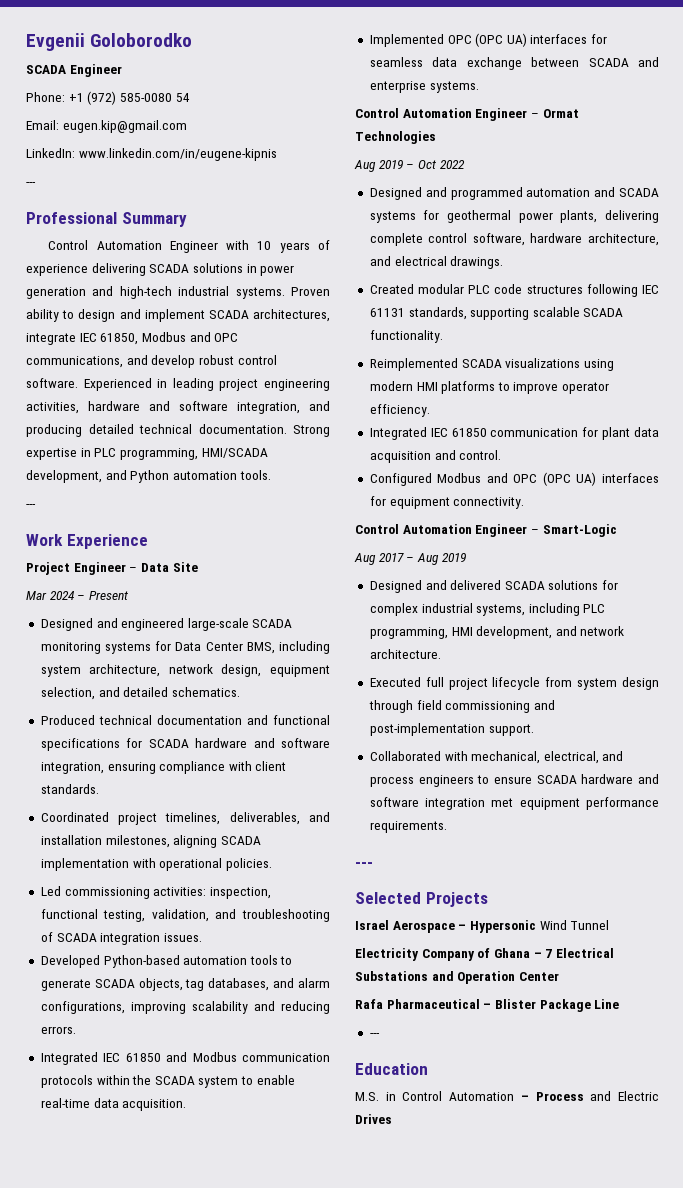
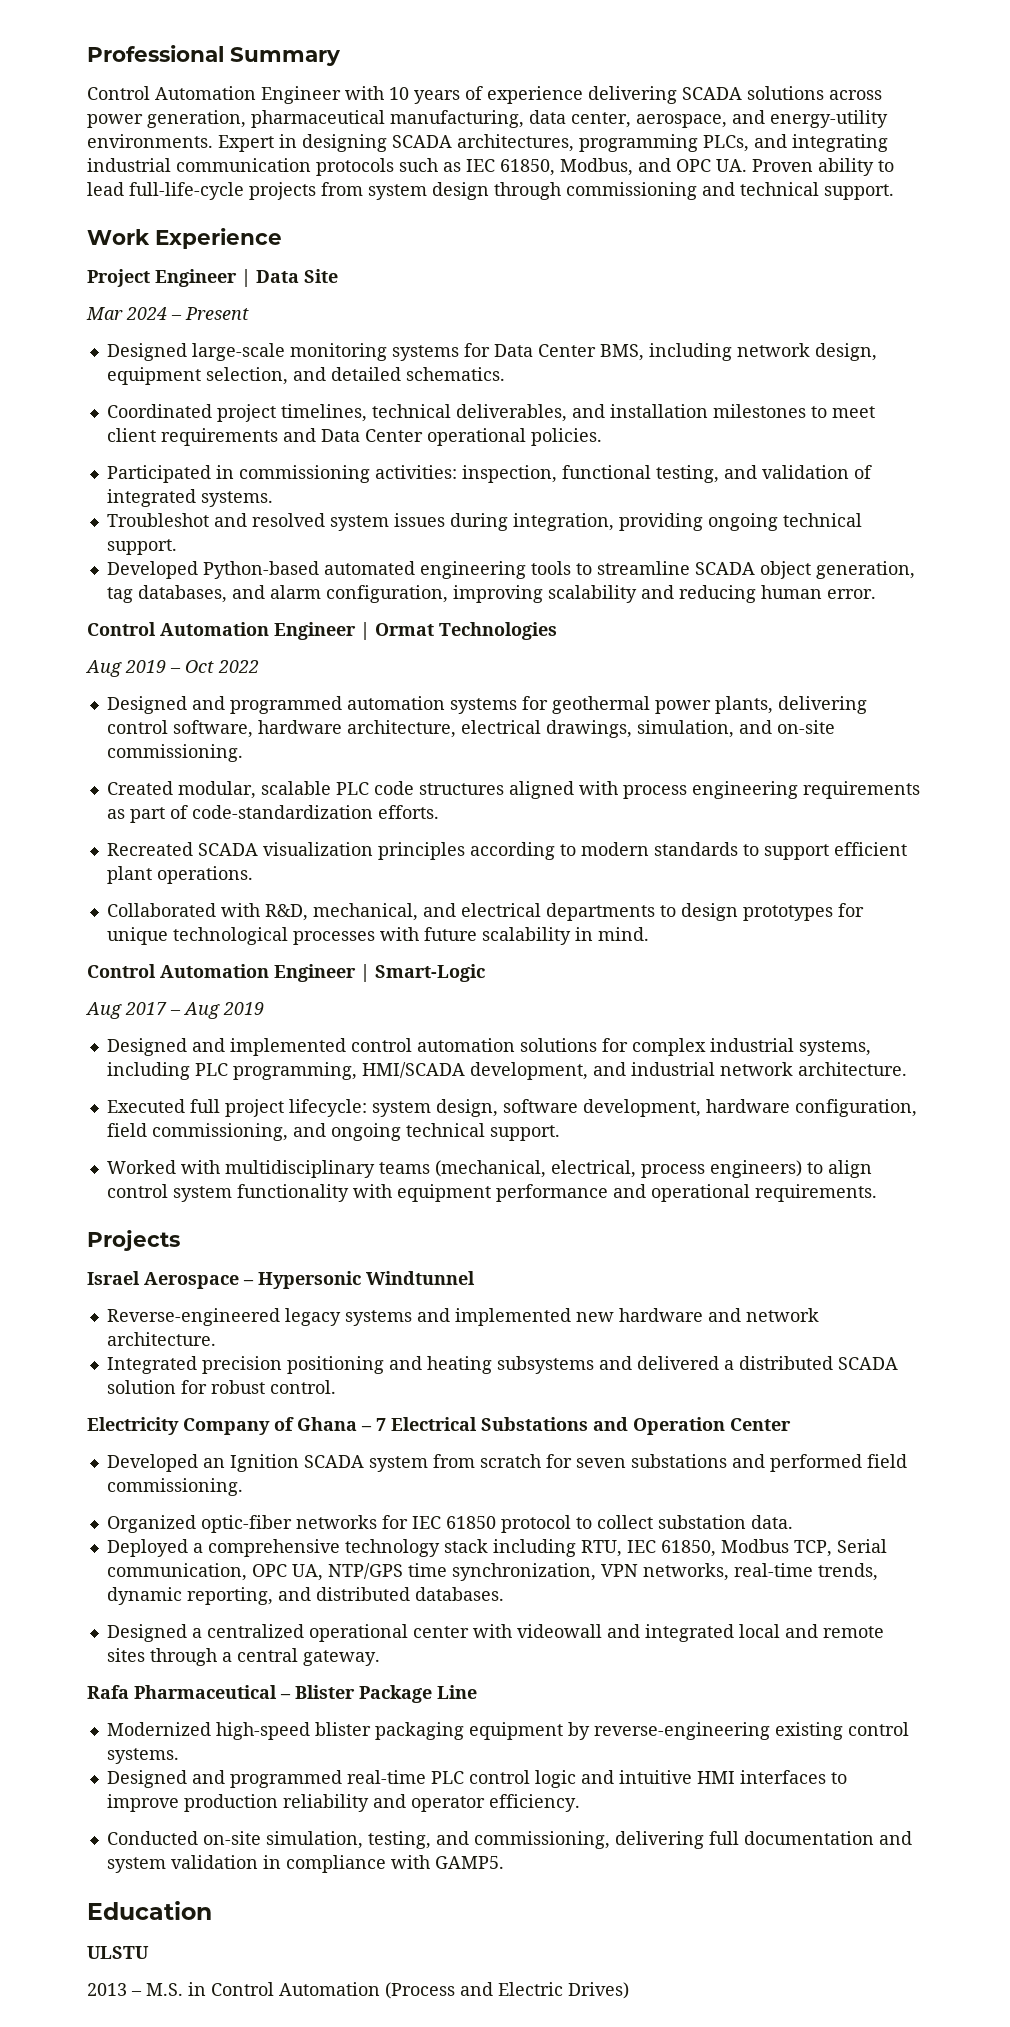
- Evgenii Goloborodko
- SCADA Engineer
- Phone: +1 (972) 585‑0080 54
- Email: eugen.kip@gmail.com
- LinkedIn: www.linkedin.com/in/eugene‑kipnis
- ---
- Control Automation Engineer with 10 years of experience delivering SCADA solutions in power generation and high‑tech industrial systems. Proven ability to design and implement SCADA architectures, integrate IEC 61850, Modbus and OPC communications, and develop robust control software. Experienced in leading project engineering activities, hardware and software integration, and producing detailed technical documentation. Strong expertise in PLC programming, HMI/SCADA development, and Python automation tools.
- ---
+ Control Automation Engineer with 10 years of experience delivering SCADA solutions across power generation, pharmaceutical manufacturing, data center, aerospace, and energy‑utility environments. Expert in designing SCADA architectures, programming PLCs, and integrating industrial communication protocols such as IEC 61850, Modbus, and OPC UA. Proven ability to lead full‑life‑cycle projects from system design through commissioning and technical support.
- Project Engineer – Data Site
+ Project Engineer | Data Site
- Designed and engineered large‑scale SCADA monitoring systems for Data Center BMS, including system architecture, network design, equipment selection, and detailed schematics.
+ Designed large‑scale monitoring systems for Data Center BMS, including network design, equipment selection, and detailed schematics.
- Produced technical documentation and functional specifications for SCADA hardware and software integration, ensuring compliance with client standards.
- Coordinated project timelines, deliverables, and installation milestones, aligning SCADA implementation with operational policies.
+ Coordinated project timelines, technical deliverables, and installation milestones to meet client requirements and Data Center operational policies.
- Led commissioning activities: inspection, functional testing, validation, and troubleshooting of SCADA integration issues.
- Developed Python‑based automation tools to generate SCADA objects, tag databases, and alarm configurations, improving scalability and reducing errors.
- Integrated IEC 61850 and Modbus communication protocols within the SCADA system to enable real‑time data acquisition.
- Implemented OPC (OPC UA) interfaces for seamless data exchange between SCADA and enterprise systems.
- Control Automation Engineer – Ormat Technologies
+ Participated in commissioning activities: inspection, functional testing, and validation of integrated systems.
+ Troubleshot and resolved system issues during integration, providing ongoing technical support.
+ Developed Python‑based automated engineering tools to streamline SCADA object generation, tag databases, and alarm configuration, improving scalability and reducing human error.
+ Control Automation Engineer | Ormat Technologies
- Designed and programmed automation and SCADA systems for geothermal power plants, delivering complete control software, hardware architecture, and electrical drawings.
+ Designed and programmed automation systems for geothermal power plants, delivering control software, hardware architecture, electrical drawings, simulation, and on‑site commissioning.
- Created modular PLC code structures following IEC 61131 standards, supporting scalable SCADA functionality.
- Reimplemented SCADA visualizations using modern HMI platforms to improve operator efficiency.
- Integrated IEC 61850 communication for plant data acquisition and control.
- Configured Modbus and OPC (OPC UA) interfaces for equipment connectivity.
- Control Automation Engineer – Smart‑Logic
+ Created modular, scalable PLC code structures aligned with process engineering requirements as part of code‑standardization efforts.
+ Recreated SCADA visualization principles according to modern standards to support efficient plant operations.
+ Collaborated with R&D, mechanical, and electrical departments to design prototypes for unique technological processes with future scalability in mind.
+ Control Automation Engineer | Smart‑Logic
- Designed and delivered SCADA solutions for complex industrial systems, including PLC programming, HMI development, and network architecture.
+ Designed and implemented control automation solutions for complex industrial systems, including PLC programming, HMI/SCADA development, and industrial network architecture.
- Executed full project lifecycle from system design through field commissioning and post‑implementation support.
- Collaborated with mechanical, electrical, and process engineers to ensure SCADA hardware and software integration met equipment performance requirements.
- ---
- Selected Projects
+ Executed full project lifecycle: system design, software development, hardware configuration, field commissioning, and ongoing technical support.
+ Worked with multidisciplinary teams (mechanical, electrical, process engineers) to align control system functionality with equipment performance and operational requirements.
+ Projects
- Israel Aerospace – Hypersonic Wind Tunnel
+ Israel Aerospace – Hypersonic Windtunnel
+ Reverse‑engineered legacy systems and implemented new hardware and network architecture.
+ Integrated precision positioning and heating subsystems and delivered a distributed SCADA solution for robust control.
+ Developed an Ignition SCADA system from scratch for seven substations and performed field commissioning.
+ Organized optic‑fiber networks for IEC 61850 protocol to collect substation data.
+ Deployed a comprehensive technology stack including RTU, IEC 61850, Modbus TCP, Serial communication, OPC UA, NTP/GPS time synchronization, VPN networks, real‑time trends, dynamic reporting, and distributed databases.
+ Designed a centralized operational center with videowall and integrated local and remote sites through a central gateway.
  Rafa Pharmaceutical – Blister Package Line
- ---
+ Modernized high‑speed blister packaging equipment by reverse‑engineering existing control systems.
+ Designed and programmed real‑time PLC control logic and intuitive HMI interfaces to improve production reliability and operator efficiency.
+ Conducted on‑site simulation, testing, and commissioning, delivering full documentation and system validation in compliance with GAMP5.
  Education
- M.S. in Control Automation – Process and Electric Drives
+ ULSTU
+ 2013 – M.S. in Control Automation (Process and Electric Drives)

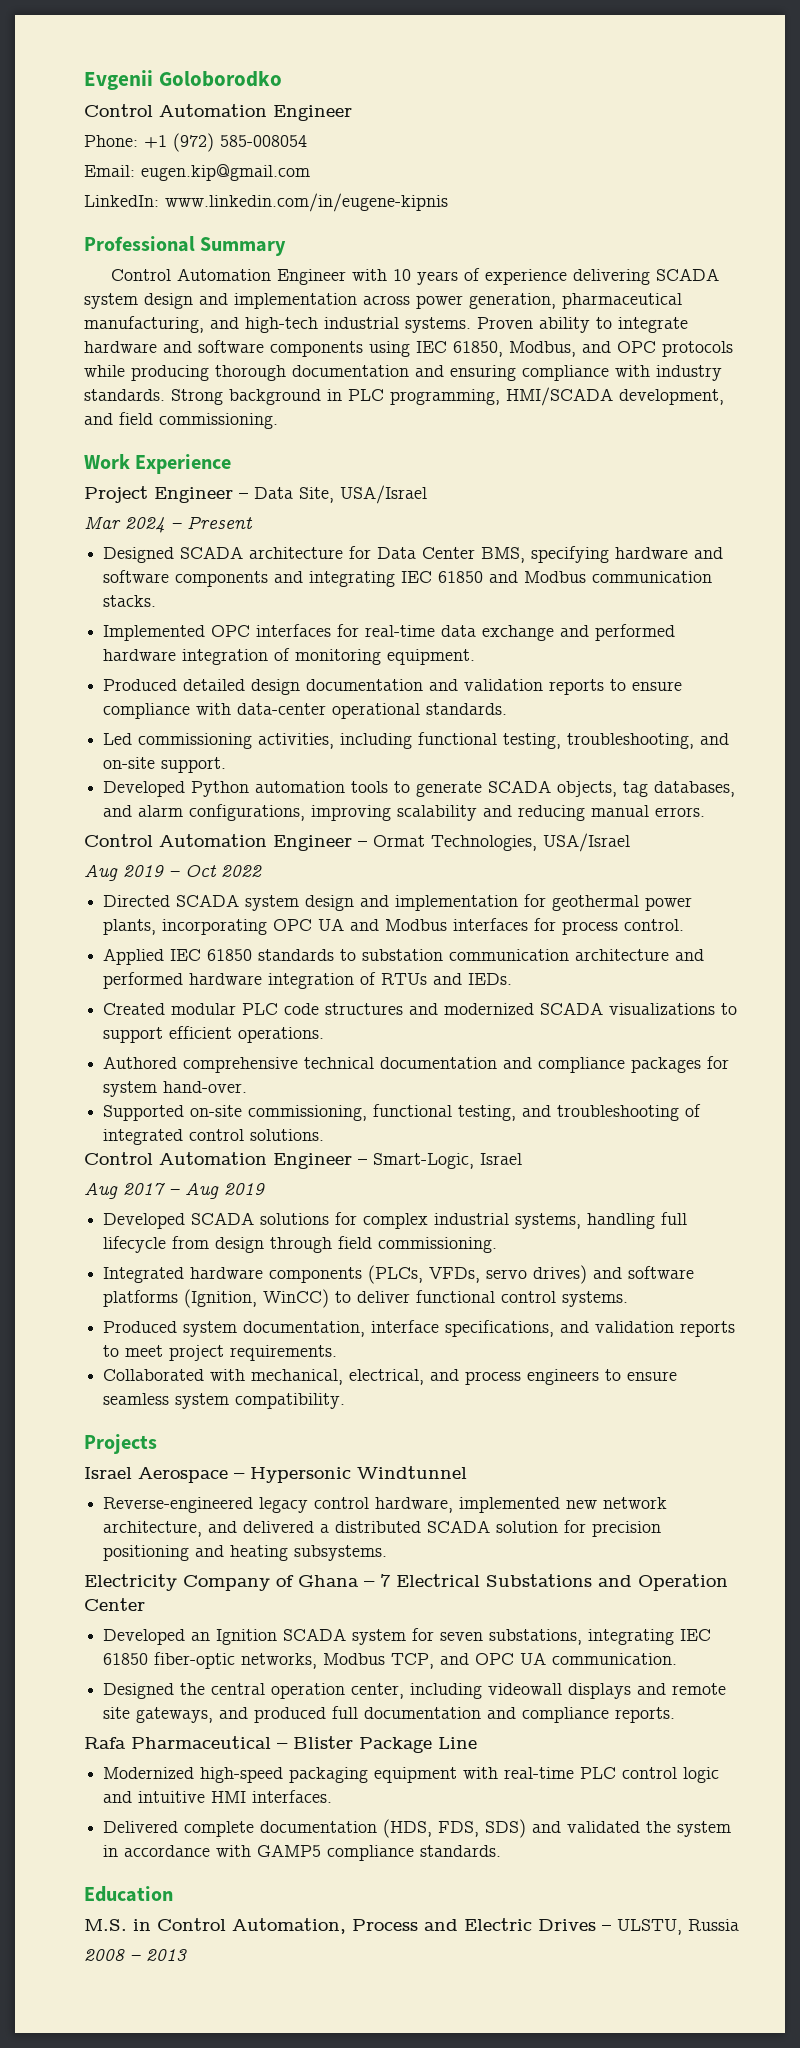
+ Evgenii Goloborodko
+ Control Automation Engineer
+ Phone: +1 (972) 585‑008054
+ Email: eugen.kip@gmail.com
+ LinkedIn: www.linkedin.com/in/eugene-kipnis
- Control Automation Engineer with 10 years of experience delivering SCADA solutions across power generation, pharmaceutical manufacturing, data center, aerospace, and energy‑utility environments. Expert in designing SCADA architectures, programming PLCs, and integrating industrial communication protocols such as IEC 61850, Modbus, and OPC UA. Proven ability to lead full‑life‑cycle projects from system design through commissioning and technical support.
+ Control Automation Engineer with 10 years of experience delivering SCADA system design and implementation across power generation, pharmaceutical manufacturing, and high‑tech industrial systems. Proven ability to integrate hardware and software components using IEC 61850, Modbus, and OPC protocols while producing thorough documentation and ensuring compliance with industry standards. Strong background in PLC programming, HMI/SCADA development, and field commissioning.
- Project Engineer | Data Site
+ Project Engineer – Data Site, USA/Israel
- Designed large‑scale monitoring systems for Data Center BMS, including network design, equipment selection, and detailed schematics.
- Coordinated project timelines, technical deliverables, and installation milestones to meet client requirements and Data Center operational policies.
- Participated in commissioning activities: inspection, functional testing, and validation of integrated systems.
- Troubleshot and resolved system issues during integration, providing ongoing technical support.
- Developed Python‑based automated engineering tools to streamline SCADA object generation, tag databases, and alarm configuration, improving scalability and reducing human error.
- Control Automation Engineer | Ormat Technologies
+ Designed SCADA architecture for Data Center BMS, specifying hardware and software components and integrating IEC 61850 and Modbus communication stacks.
+ Implemented OPC interfaces for real‑time data exchange and performed hardware integration of monitoring equipment.
+ Produced detailed design documentation and validation reports to ensure compliance with data‑center operational standards.
+ Led commissioning activities, including functional testing, troubleshooting, and on‑site support.
+ Developed Python automation tools to generate SCADA objects, tag databases, and alarm configurations, improving scalability and reducing manual errors.
+ Control Automation Engineer – Ormat Technologies, USA/Israel
- Designed and programmed automation systems for geothermal power plants, delivering control software, hardware architecture, electrical drawings, simulation, and on‑site commissioning.
+ Directed SCADA system design and implementation for geothermal power plants, incorporating OPC UA and Modbus interfaces for process control.
+ Applied IEC 61850 standards to substation communication architecture and performed hardware integration of RTUs and IEDs.
- Created modular, scalable PLC code structures aligned with process engineering requirements as part of code‑standardization efforts.
- Recreated SCADA visualization principles according to modern standards to support efficient plant operations.
+ Created modular PLC code structures and modernized SCADA visualizations to support efficient operations.
- Collaborated with R&D, mechanical, and electrical departments to design prototypes for unique technological processes with future scalability in mind.
- Control Automation Engineer | Smart‑Logic
+ Authored comprehensive technical documentation and compliance packages for system hand‑over.
+ Supported on‑site commissioning, functional testing, and troubleshooting of integrated control solutions.
+ Control Automation Engineer – Smart‑Logic, Israel
- Designed and implemented control automation solutions for complex industrial systems, including PLC programming, HMI/SCADA development, and industrial network architecture.
- Executed full project lifecycle: system design, software development, hardware configuration, field commissioning, and ongoing technical support.
- Worked with multidisciplinary teams (mechanical, electrical, process engineers) to align control system functionality with equipment performance and operational requirements.
+ Developed SCADA solutions for complex industrial systems, handling full lifecycle from design through field commissioning.
+ Integrated hardware components (PLCs, VFDs, servo drives) and software platforms (Ignition, WinCC) to deliver functional control systems.
+ Produced system documentation, interface specifications, and validation reports to meet project requirements.
+ Collaborated with mechanical, electrical, and process engineers to ensure seamless system compatibility.
- Reverse‑engineered legacy systems and implemented new hardware and network architecture.
- Integrated precision positioning and heating subsystems and delivered a distributed SCADA solution for robust control.
+ Reverse‑engineered legacy control hardware, implemented new network architecture, and delivered a distributed SCADA solution for precision positioning and heating subsystems.
- Developed an Ignition SCADA system from scratch for seven substations and performed field commissioning.
- Organized optic‑fiber networks for IEC 61850 protocol to collect substation data.
- Deployed a comprehensive technology stack including RTU, IEC 61850, Modbus TCP, Serial communication, OPC UA, NTP/GPS time synchronization, VPN networks, real‑time trends, dynamic reporting, and distributed databases.
- Designed a centralized operational center with videowall and integrated local and remote sites through a central gateway.
+ Developed an Ignition SCADA system for seven substations, integrating IEC 61850 fiber‑optic networks, Modbus TCP, and OPC UA communication.
+ Designed the central operation center, including videowall displays and remote site gateways, and produced full documentation and compliance reports.
- Modernized high‑speed blister packaging equipment by reverse‑engineering existing control systems.
- Designed and programmed real‑time PLC control logic and intuitive HMI interfaces to improve production reliability and operator efficiency.
- Conducted on‑site simulation, testing, and commissioning, delivering full documentation and system validation in compliance with GAMP5.
+ Modernized high‑speed packaging equipment with real‑time PLC control logic and intuitive HMI interfaces.
+ Delivered complete documentation (HDS, FDS, SDS) and validated the system in accordance with GAMP5 compliance standards.
  Education
- ULSTU
- 2013 – M.S. in Control Automation (Process and Electric Drives)
+ M.S. in Control Automation, Process and Electric Drives – ULSTU, Russia
+ 2008 – 2013

